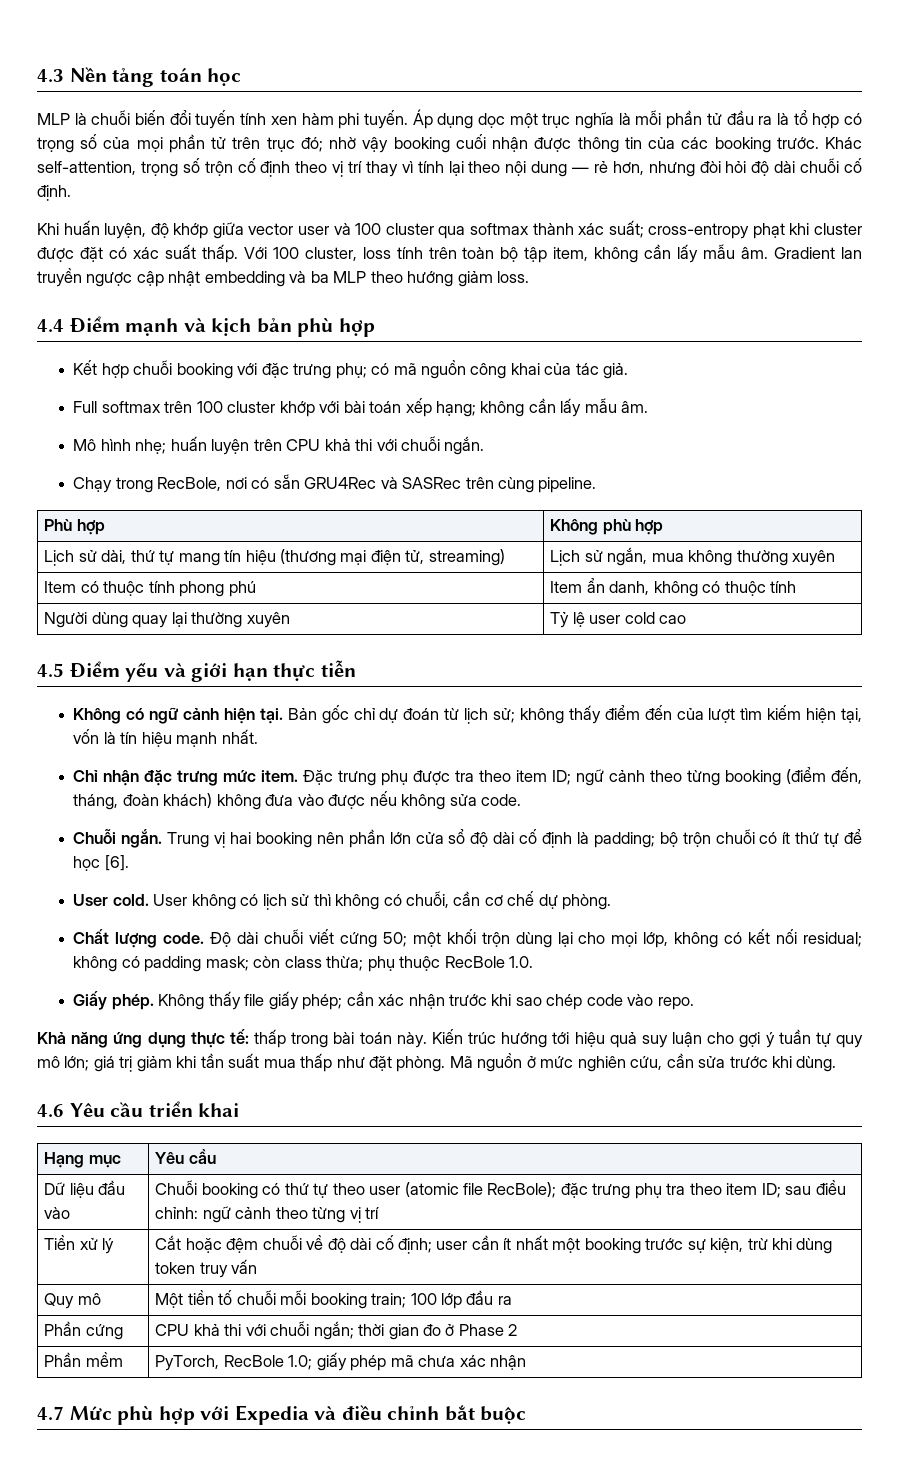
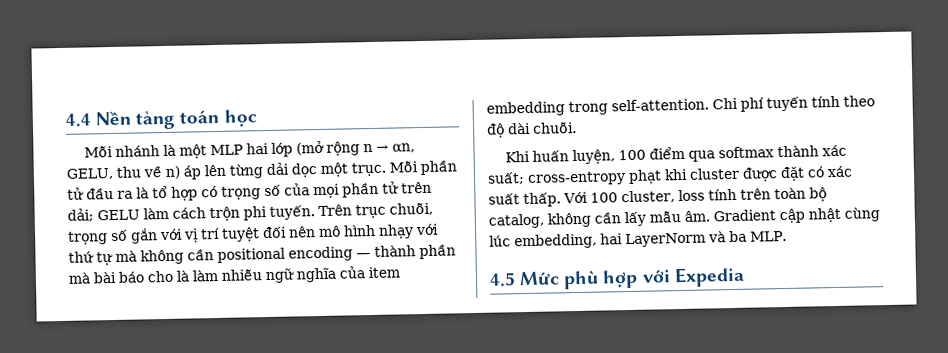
- 4.3 Nền tảng toán học
+ 4.4 Nền tảng toán học
- MLP là chuỗi biến đổi tuyến tính xen hàm phi tuyến. Áp dụng dọc một trục nghĩa là mỗi phần tử đầu ra là tổ hợp có trọng số của mọi phần tử trên trục đó; nhờ vậy booking cuối nhận được thông tin của các booking trước. Khác self-attention, trọng số trộn cố định theo vị trí thay vì tính lại theo nội dung — rẻ hơn, nhưng đòi hỏi độ dài chuỗi cố định.
- Khi huấn luyện, độ khớp giữa vector user và 100 cluster qua softmax thành xác suất; cross-entropy phạt khi cluster được đặt có xác suất thấp.
+ Mỗi nhánh là một MLP hai lớp (mở rộng n → αn, GELU, thu về n) áp lên từng dải dọc một trục. Mỗi phần tử đầu ra là tổ hợp có trọng số của mọi phần tử trên dải; GELU làm cách trộn phi tuyến. Trên trục chuỗi, trọng số gắn với vị trí tuyệt đối nên mô hình nhạy với thứ tự mà không cần positional encoding — thành phần mà bài báo cho là làm nhiễu ngữ nghĩa của item embedding trong self-attention. Chi phí tuyến tính theo độ dài chuỗi.
+ Khi huấn luyện, 100 điểm qua softmax thành xác suất; cross-entropy phạt khi cluster được đặt có xác suất thấp.
- Với 100 cluster, loss tính trên toàn bộ tập item, không cần lấy mẫu âm.
+ Với 100 cluster, loss tính trên toàn bộ catalog, không cần lấy mẫu âm.
- Gradient lan truyền ngược cập nhật embedding và ba MLP theo hướng giảm loss.
- 4.4 Điểm mạnh và kịch bản phù hợp
- Kết hợp chuỗi booking với đặc trưng phụ; có mã nguồn công khai của tác giả.
- Full softmax trên 100 cluster khớp với bài toán xếp hạng; không cần lấy mẫu âm.
- Mô hình nhẹ; huấn luyện trên CPU khả thi với chuỗi ngắn.
- Chạy trong RecBole, nơi có sẵn GRU4Rec và SASRec trên cùng pipeline.
- Phù hợp | Không phù hợp
- Lịch sử dài, thứ tự mang tín hiệu (thương mại điện tử, streaming) | Lịch sử ngắn, mua không thường xuyên
- Item có thuộc tính phong phú | Item ẩn danh, không có thuộc tính
- Người dùng quay lại thường xuyên | Tỷ lệ user cold cao
- 4.5 Điểm yếu và giới hạn thực tiễn
- Không có ngữ cảnh hiện tại. Bản gốc chỉ dự đoán từ lịch sử; không thấy điểm đến của lượt tìm kiếm hiện tại, vốn là tín hiệu mạnh nhất.
- Chỉ nhận đặc trưng mức item. Đặc trưng phụ được tra theo item ID; ngữ cảnh theo từng booking (điểm đến, tháng, đoàn khách) không đưa vào được nếu không sửa code.
- Chuỗi ngắn. Trung vị hai booking nên phần lớn cửa sổ độ dài cố định là padding; bộ trộn chuỗi có ít thứ tự để học [6].
- User cold. User không có lịch sử thì không có chuỗi, cần cơ chế dự phòng.
- Chất lượng code. Độ dài chuỗi viết cứng 50; một khối trộn dùng lại cho mọi lớp, không có kết nối residual; không có padding mask; còn class thừa; phụ thuộc RecBole 1.0.
- Giấy phép. Không thấy file giấy phép; cần xác nhận trước khi sao chép code vào repo.
- Khả năng ứng dụng thực tế: thấp trong bài toán này. Kiến trúc hướng tới hiệu quả suy luận cho gợi ý tuần tự quy mô lớn; giá trị giảm khi tần suất mua thấp như đặt phòng. Mã nguồn ở mức nghiên cứu, cần sửa trước khi dùng.
- 4.6 Yêu cầu triển khai
- Hạng mục | Yêu cầu
- Dữ liệu đầu vào | Chuỗi booking có thứ tự theo user (atomic file RecBole); đặc trưng phụ tra theo item ID; sau điều chỉnh: ngữ cảnh theo từng vị trí
- Tiền xử lý | Cắt hoặc đệm chuỗi về độ dài cố định; user cần ít nhất một booking trước sự kiện, trừ khi dùng token truy vấn
- Quy mô | Một tiền tố chuỗi mỗi booking train; 100 lớp đầu ra
- Phần cứng | CPU khả thi với chuỗi ngắn; thời gian đo ở Phase 2
- Phần mềm | PyTorch, RecBole 1.0; giấy phép mã chưa xác nhận
- 4.7 Mức phù hợp với Expedia và điều chỉnh bắt buộc
+ Gradient cập nhật cùng lúc embedding, hai LayerNorm và ba MLP.
+ 4.5 Mức phù hợp với Expedia

